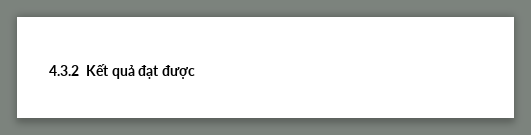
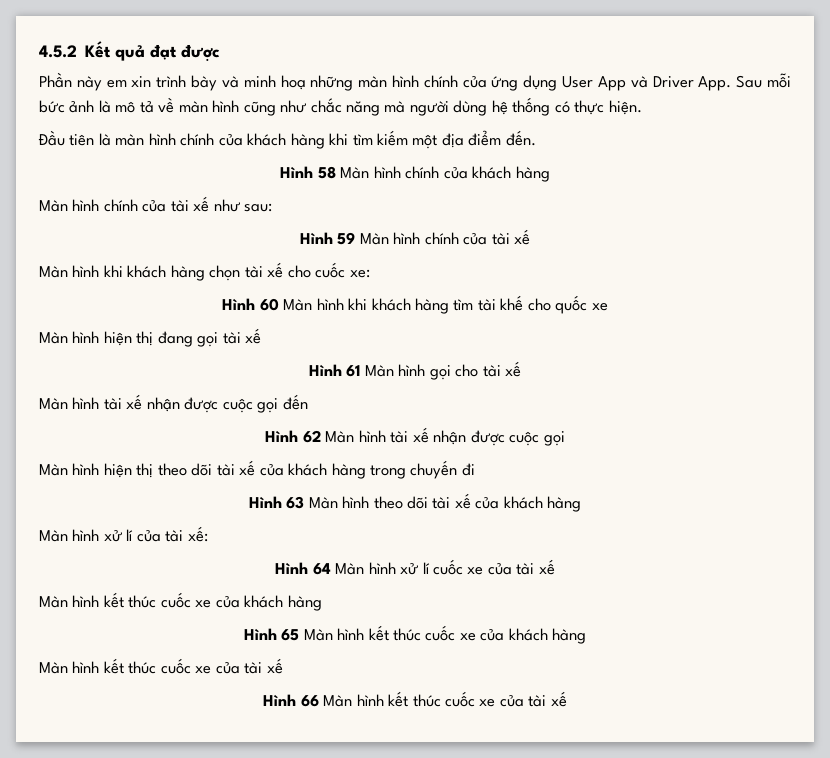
- 4.3.2 Kết quả đạt được
+ 4.5.2 Kết quả đạt được
+ Phần này em xin trình bày và minh hoạ những màn hình chính của ứng dụng User App và Driver App. Sau mỗi bức ảnh là mô tả về màn hình cũng như chắc năng mà người dùng hệ thống có thực hiện.
+ Đầu tiên là màn hình chính của khách hàng khi tìm kiếm một địa điểm đến.
+ Hình 58 Màn hình chính của khách hàng
+ Màn hình chính của tài xế như sau:
+ Hình 59 Màn hình chính của tài xế
+ Màn hình khi khách hàng chọn tài xế cho cuốc xe:
+ Hình 60 Màn hình khi khách hàng tìm tài khế cho quốc xe
+ Màn hình hiện thị đang gọi tài xế
+ Hình 61 Màn hình gọi cho tài xế
+ Màn hình tài xế nhận được cuộc gọi đến
+ Hình 62 Màn hình tài xế nhận được cuộc gọi
+ Màn hình hiện thị theo dõi tài xế của khách hàng trong chuyến đi
+ Hình 63 Màn hình theo dõi tài xế của khách hàng
+ Màn hình xử lí của tài xế:
+ Hình 64 Màn hình xử lí cuốc xe của tài xế
+ Màn hình kết thúc cuốc xe của khách hàng
+ Hình 65 Màn hình kết thúc cuốc xe của khách hàng
+ Màn hình kết thúc cuốc xe của tài xế
+ Hình 66 Màn hình kết thúc cuốc xe của tài xế

